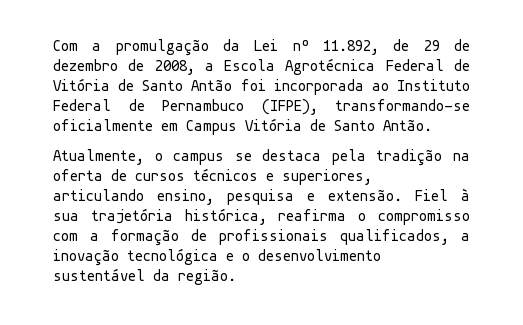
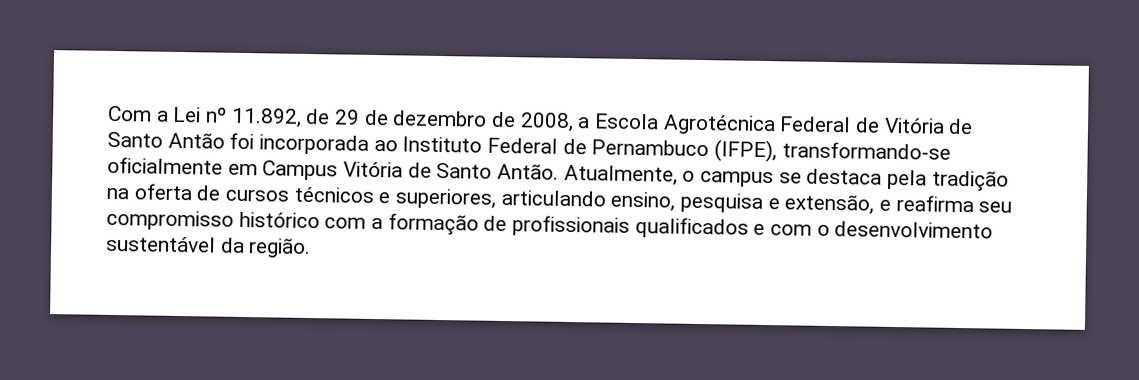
- Com a promulgação da Lei nº 11.892, de 29 de dezembro de 2008, a Escola Agrotécnica Federal de Vitória de Santo Antão foi incorporada ao Instituto Federal de Pernambuco (IFPE), transformando-se oficialmente em Campus Vitória de Santo Antão.
- Atualmente, o campus se destaca pela tradição na oferta de cursos técnicos e superiores, articulando ensino, pesquisa e extensão. Fiel à sua trajetória histórica, reafirma o compromisso com a formação de profissionais qualificados, a inovação tecnológica e o desenvolvimento sustentável da região.
+ Com a Lei nº 11.892, de 29 de dezembro de 2008, a Escola Agrotécnica Federal de Vitória de Santo Antão foi incorporada ao Instituto Federal de Pernambuco (IFPE), transformando-se oficialmente em Campus Vitória de Santo Antão. Atualmente, o campus se destaca pela tradição na oferta de cursos técnicos e superiores, articulando ensino, pesquisa e extensão, e reafirma seu compromisso histórico com a formação de profissionais qualificados e com o desenvolvimento sustentável da região.

